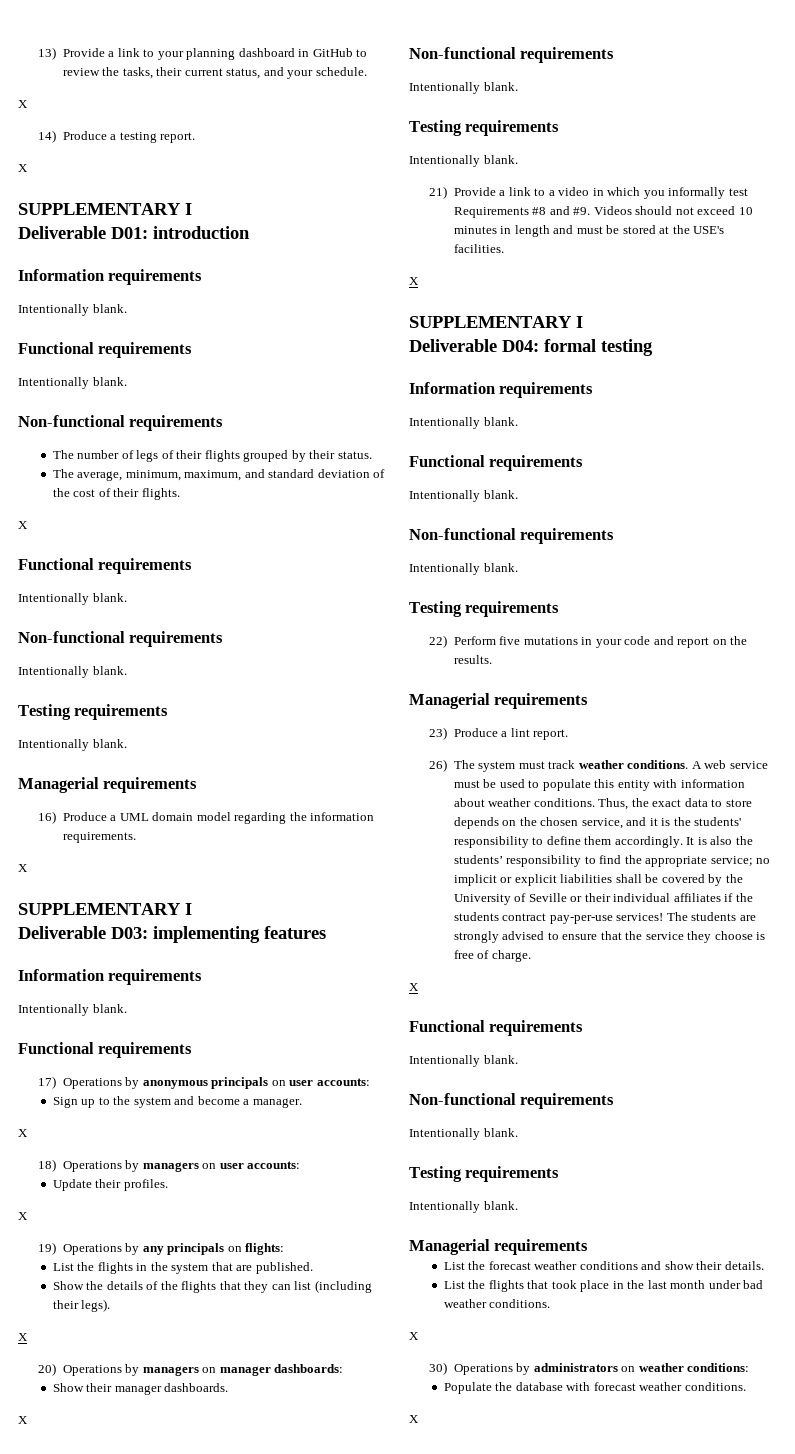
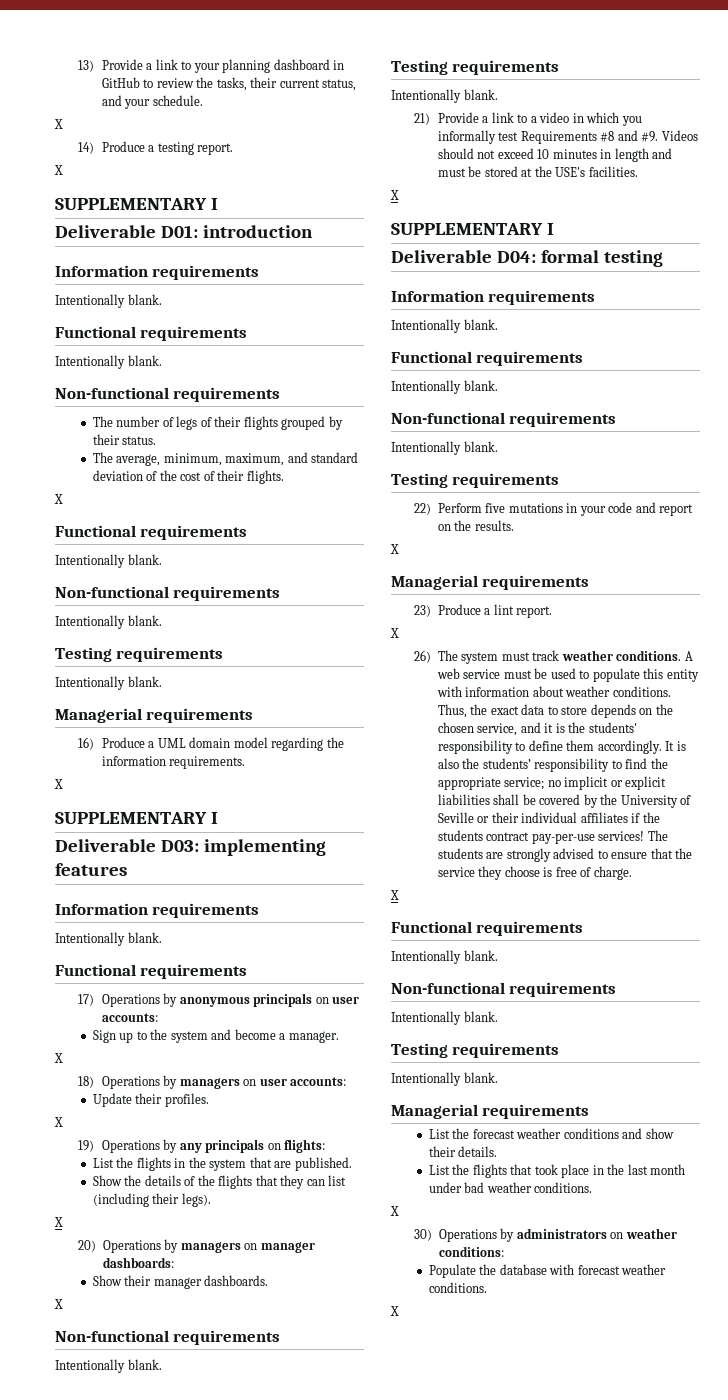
  22) Perform five mutations in your code and report on the results.
+ X
  23) Produce a lint report.
+ X

